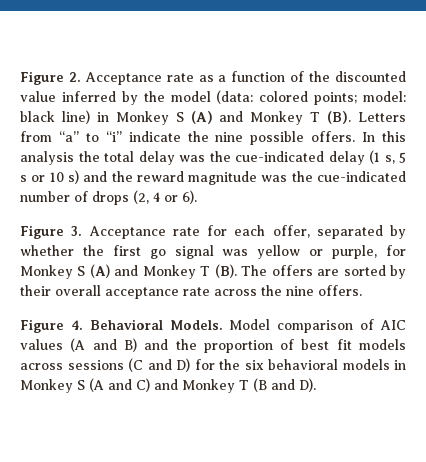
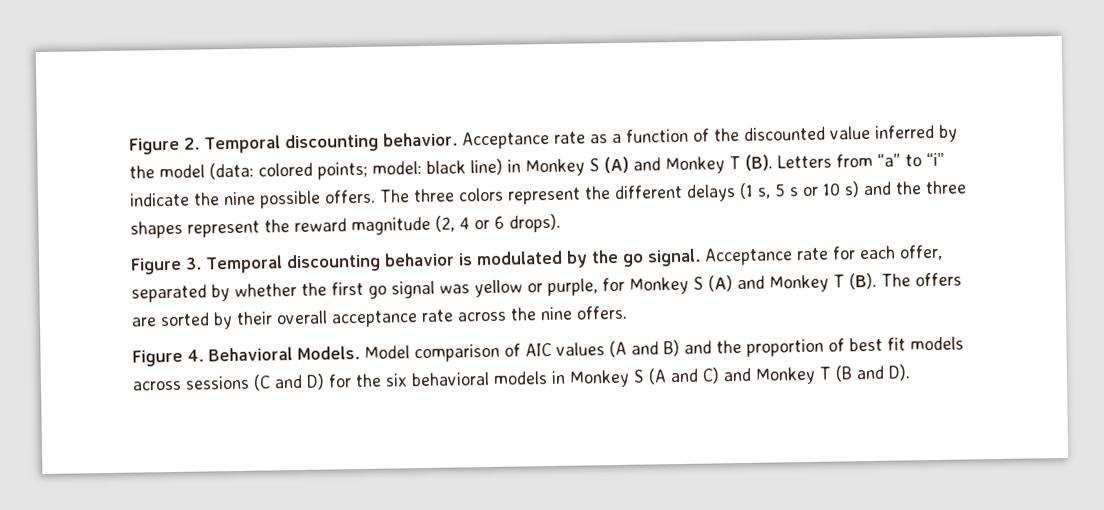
- Figure 2. Acceptance rate as a function of the discounted value inferred by the model (data: colored points; model: black line) in Monkey S (A) and Monkey T (B). Letters from “a” to “i” indicate the nine possible offers.
+ Figure 2. Temporal discounting behavior. Acceptance rate as a function of the discounted value inferred by the model (data: colored points; model: black line) in Monkey S (A) and Monkey T (B). Letters from “a” to “i” indicate the nine possible offers.
- In this analysis the total delay was the cue-indicated delay (1 s, 5 s or 10 s) and the reward magnitude was the cue-indicated number of drops (2, 4 or 6).
+ The three colors represent the different delays (1 s, 5 s or 10 s) and the three shapes represent the reward magnitude (2, 4 or 6 drops).
- Figure 3. Acceptance rate for each offer, separated by whether the first go signal was yellow or purple, for Monkey S (A) and Monkey T (B). The offers are sorted by their overall acceptance rate across the nine offers.
+ Figure 3. Temporal discounting behavior is modulated by the go signal. Acceptance rate for each offer, separated by whether the first go signal was yellow or purple, for Monkey S (A) and Monkey T (B). The offers are sorted by their overall acceptance rate across the nine offers.

